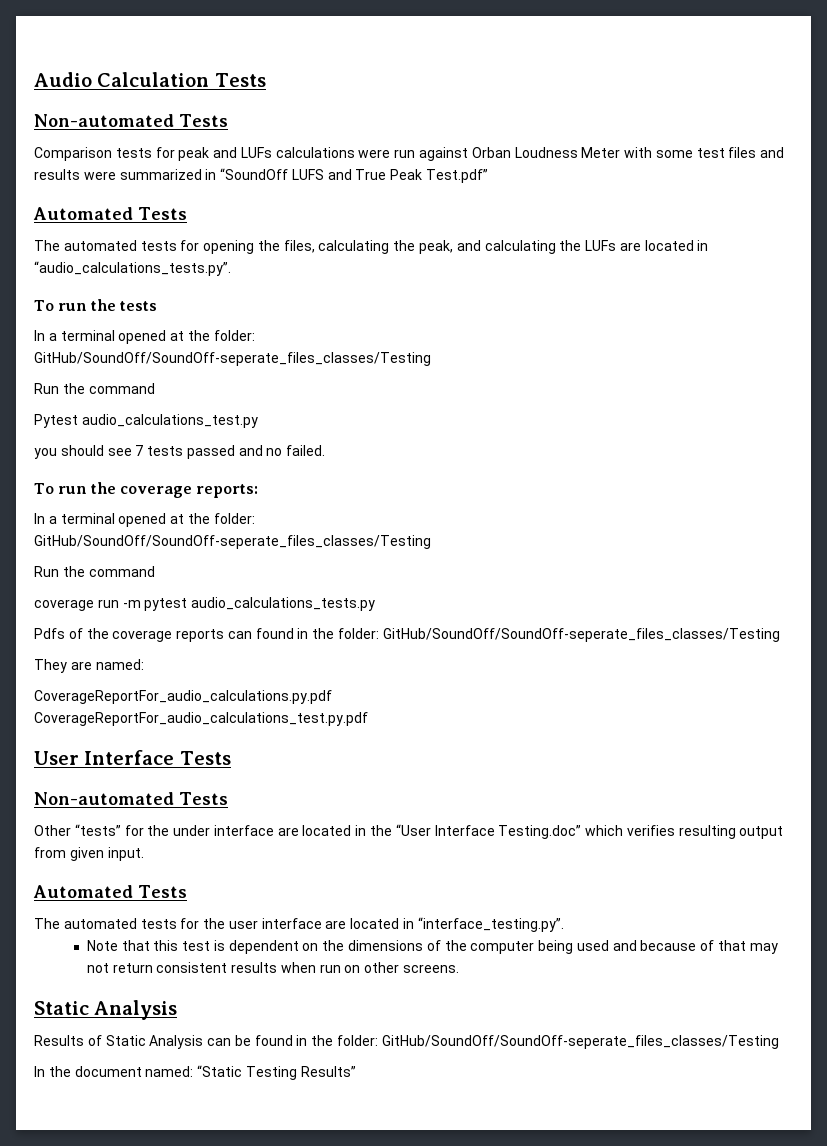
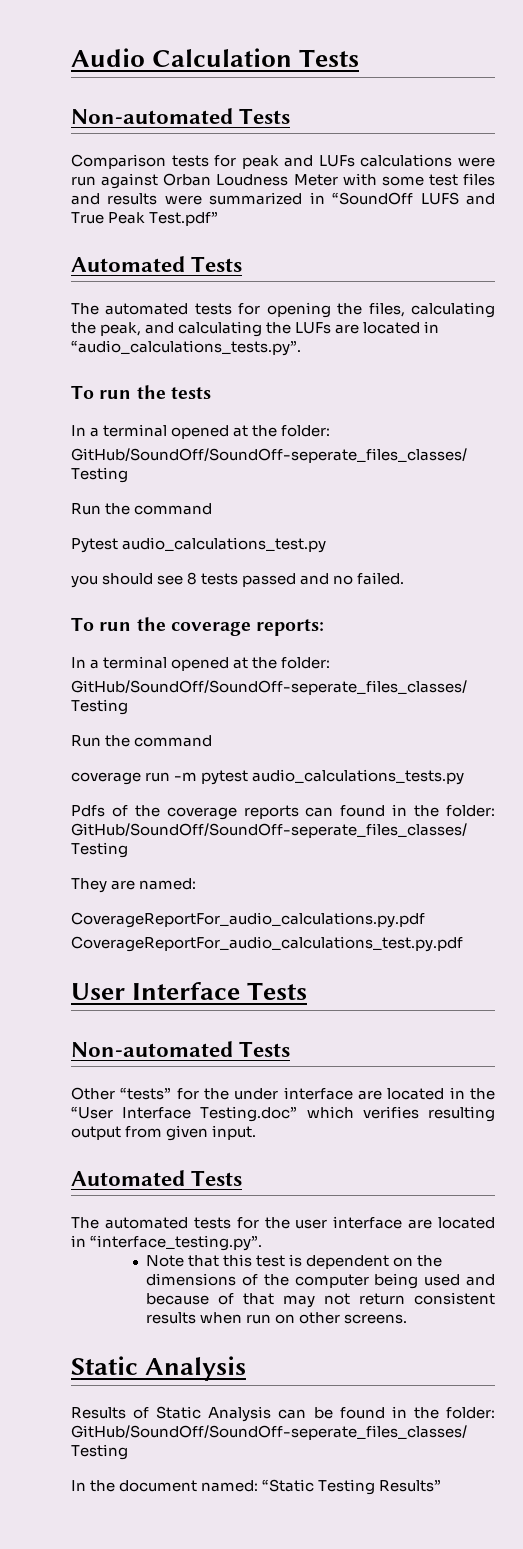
- you should see 7 tests passed and no failed.
+ you should see 8 tests passed and no failed.

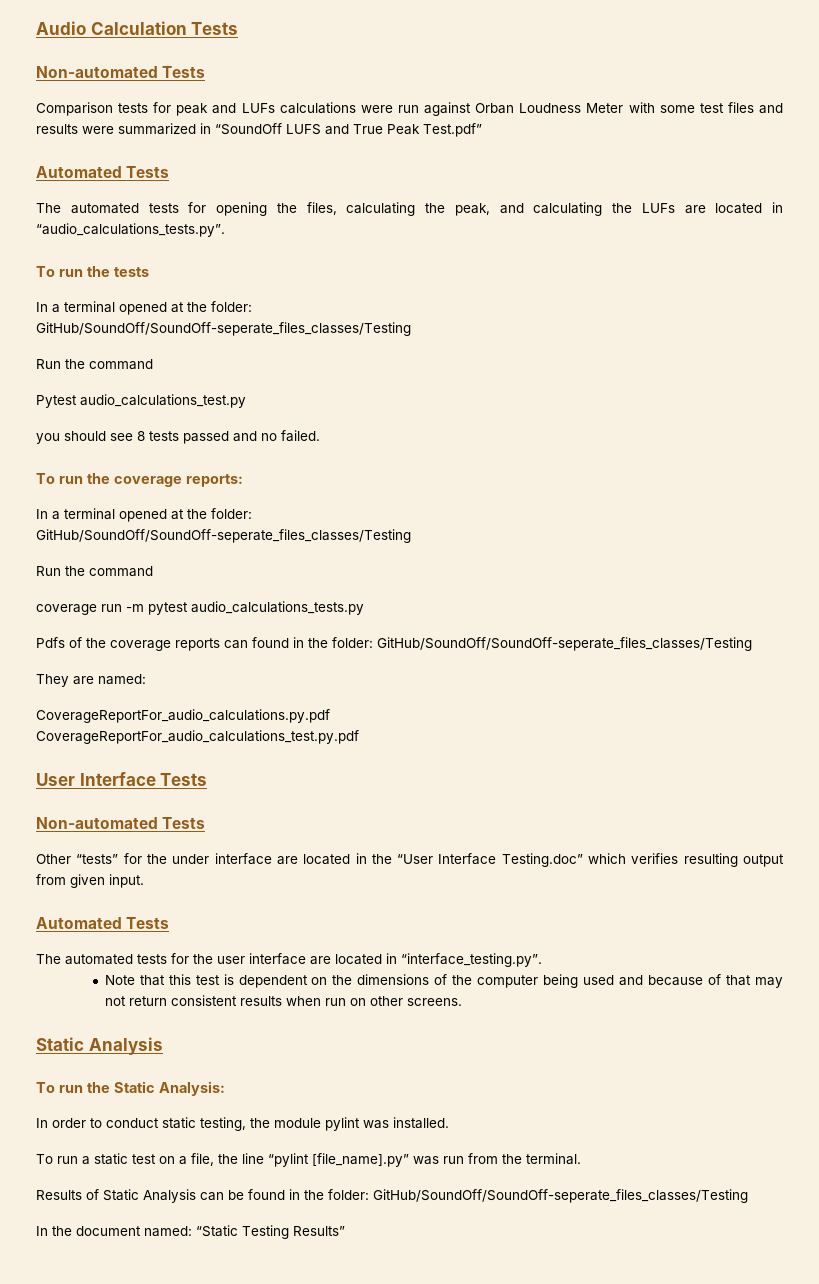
+ To run the Static Analysis:
+ In order to conduct static testing, the module pylint was installed.
+ To run a static test on a file, the line “pylint [file_name].py” was run from the terminal.

